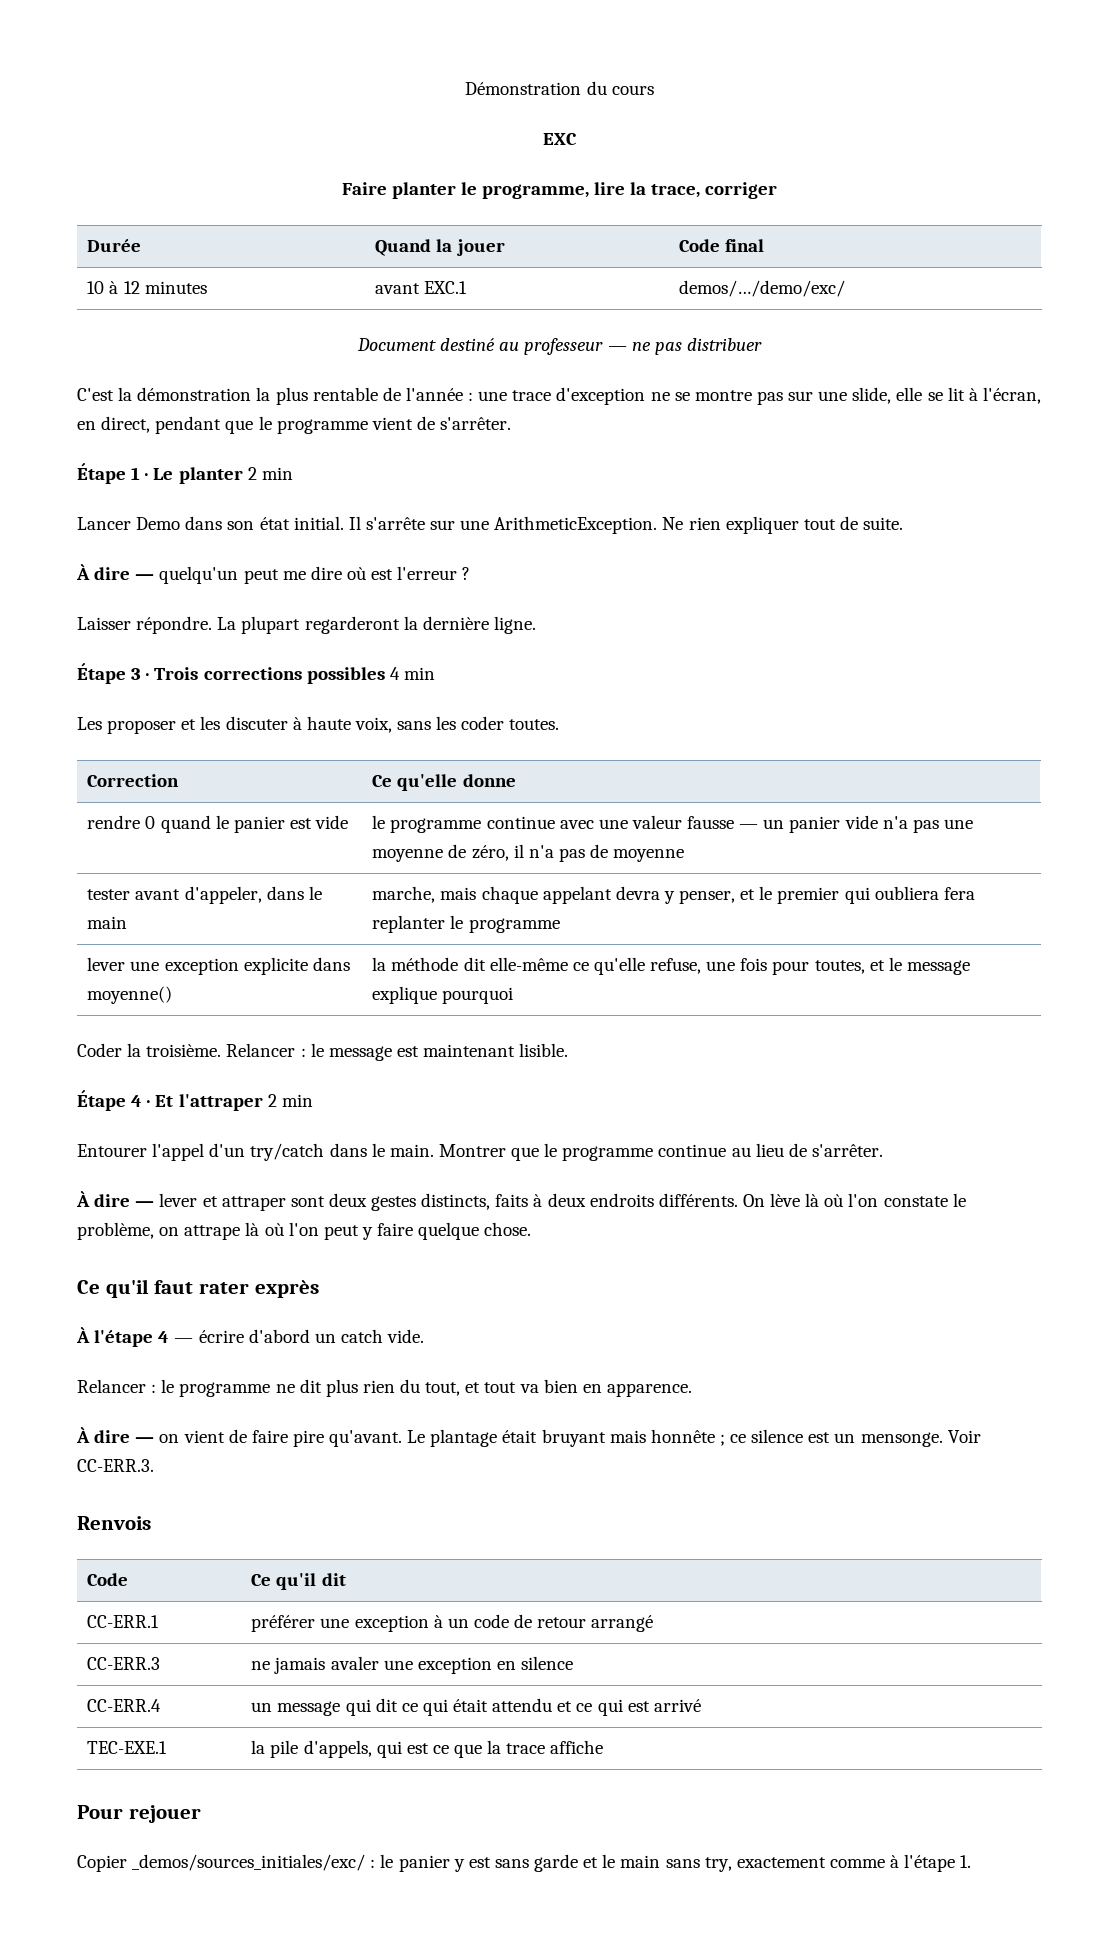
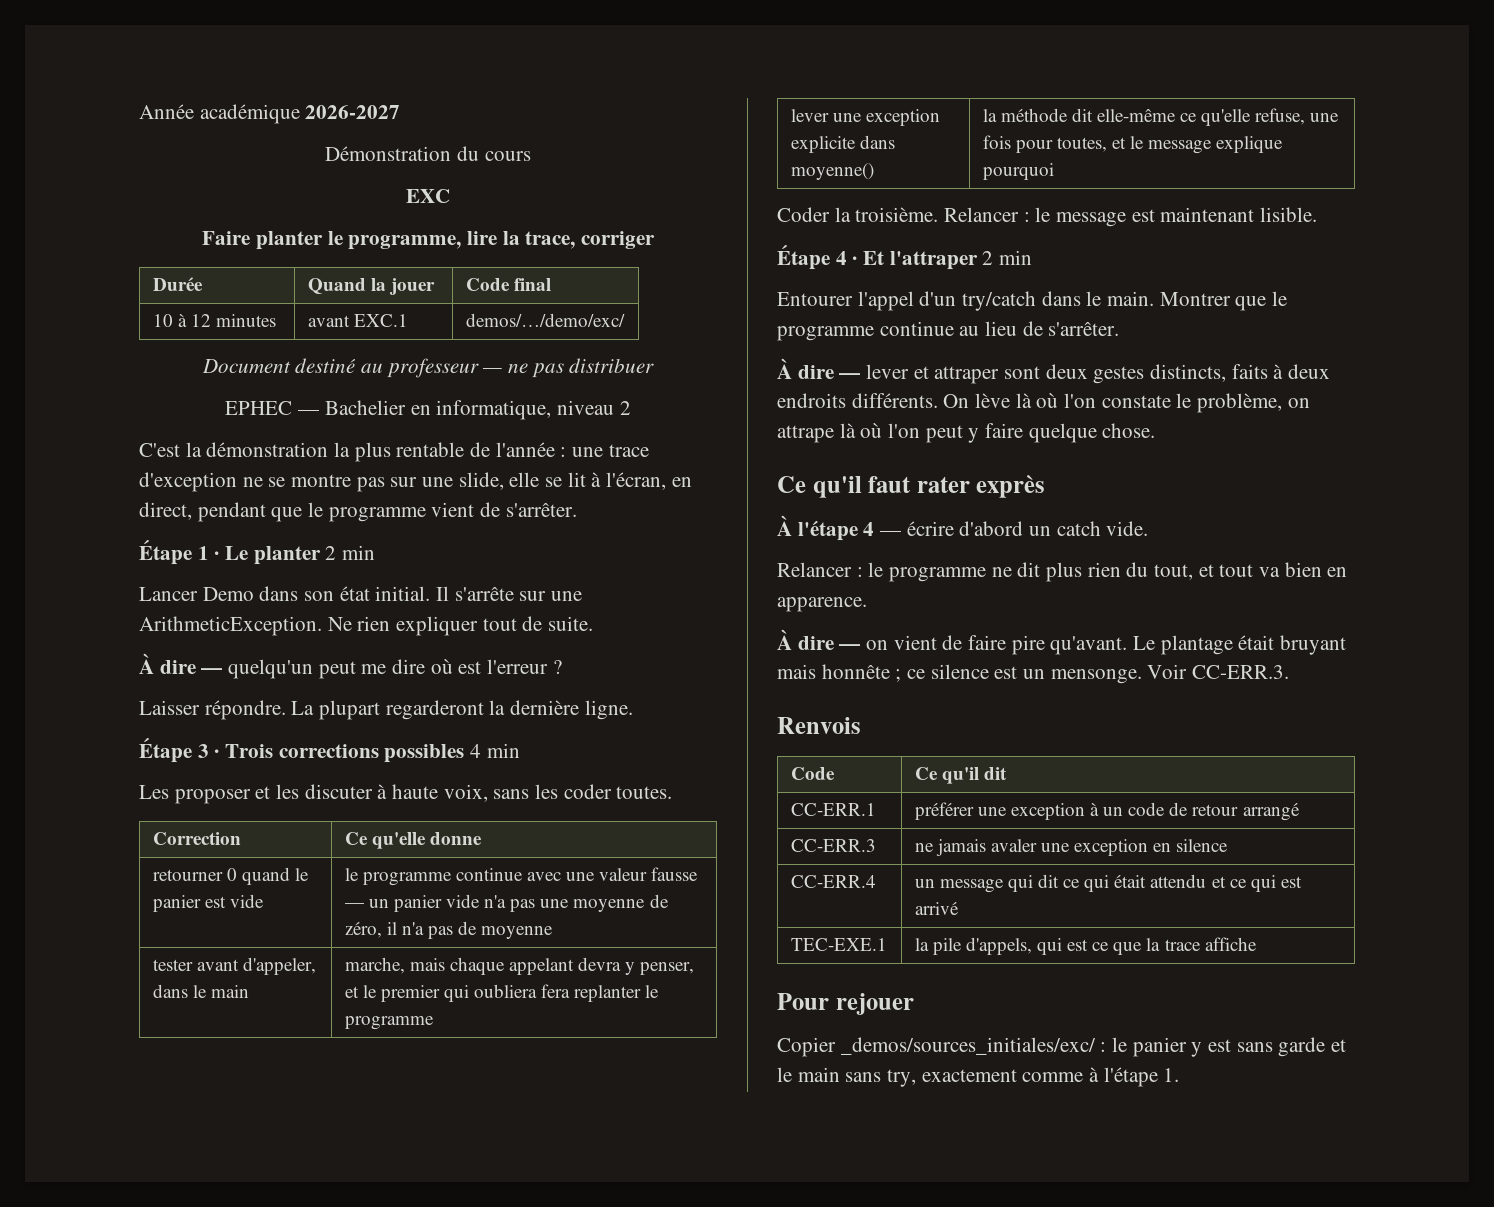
+ Année académique 2026-2027
+ EPHEC — Bachelier en informatique, niveau 2
- rendre 0 quand le panier est vide | le programme continue avec une valeur fausse — un panier vide n'a pas une moyenne de zéro, il n'a pas de moyenne
+ retourner 0 quand le panier est vide | le programme continue avec une valeur fausse — un panier vide n'a pas une moyenne de zéro, il n'a pas de moyenne

